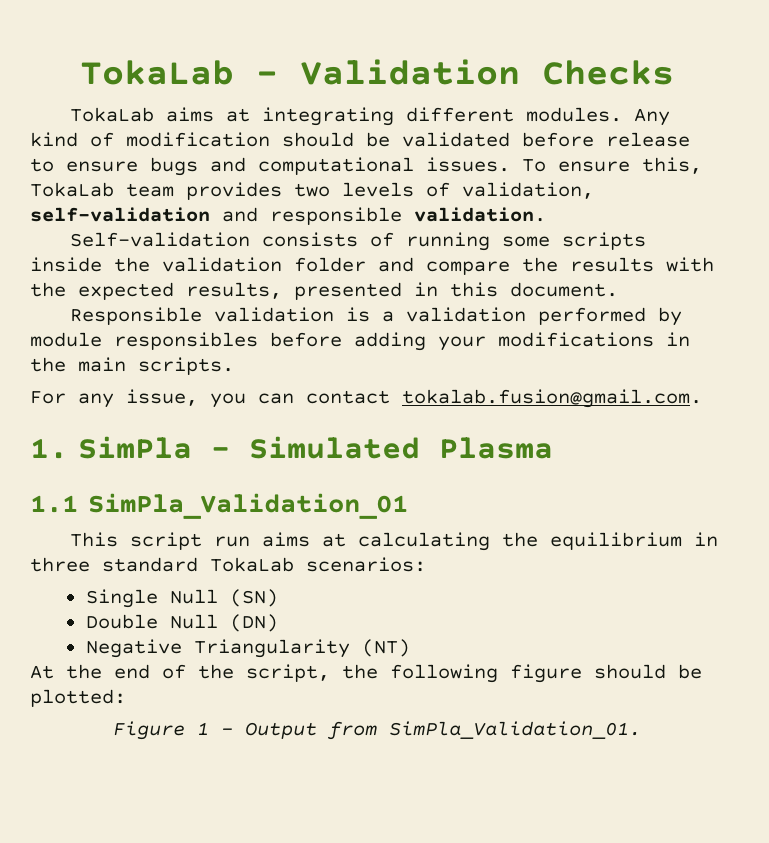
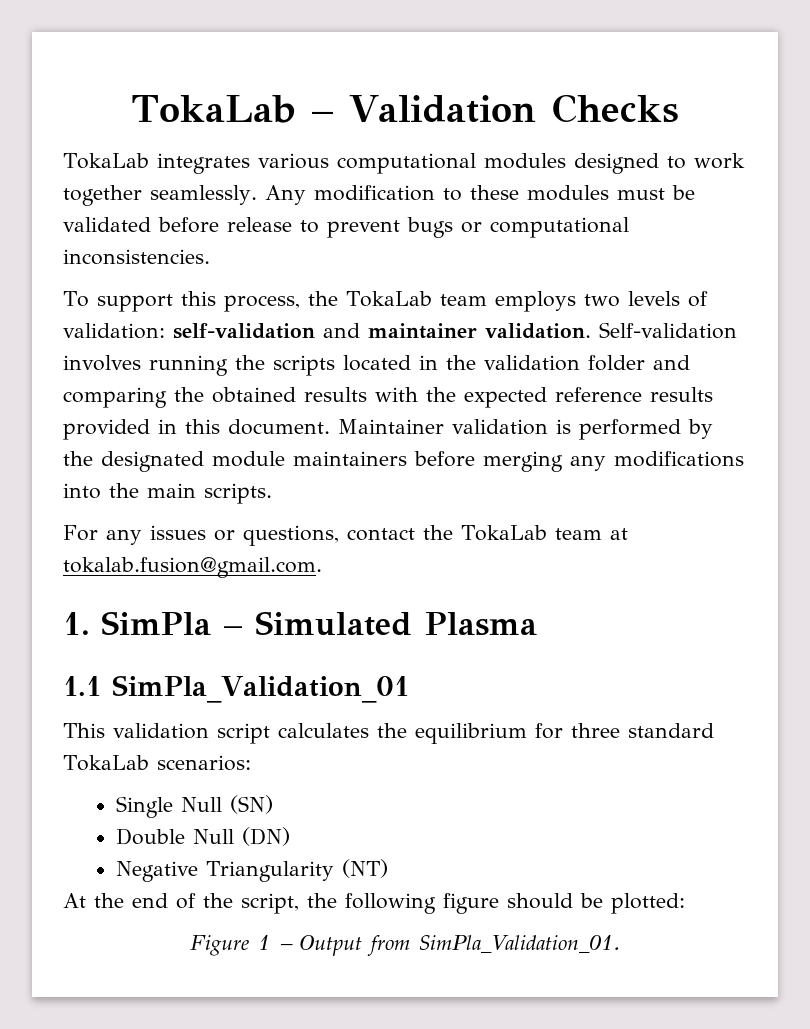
- TokaLab aims at integrating different modules. Any kind of modification should be validated before release to ensure bugs and computational issues. To ensure this, TokaLab team provides two levels of validation, self-validation and responsible validation.
- Self-validation consists of running some scripts inside the validation folder and compare the results with the expected results, presented in this document.
- Responsible validation is a validation performed by module responsibles before adding your modifications in the main scripts.
+ TokaLab integrates various computational modules designed to work together seamlessly. Any modification to these modules must be validated before release to prevent bugs or computational inconsistencies.
+ To support this process, the TokaLab team employs two levels of validation: self-validation and maintainer validation. Self-validation involves running the scripts located in the validation folder and comparing the obtained results with the expected reference results provided in this document. Maintainer validation is performed by the designated module maintainers before merging any modifications into the main scripts.
- For any issue, you can contact tokalab.fusion@gmail.com.
+ For any issues or questions, contact the TokaLab team at tokalab.fusion@gmail.com.
- This script run aims at calculating the equilibrium in three standard TokaLab scenarios:
+ This validation script calculates the equilibrium for three standard TokaLab scenarios:

